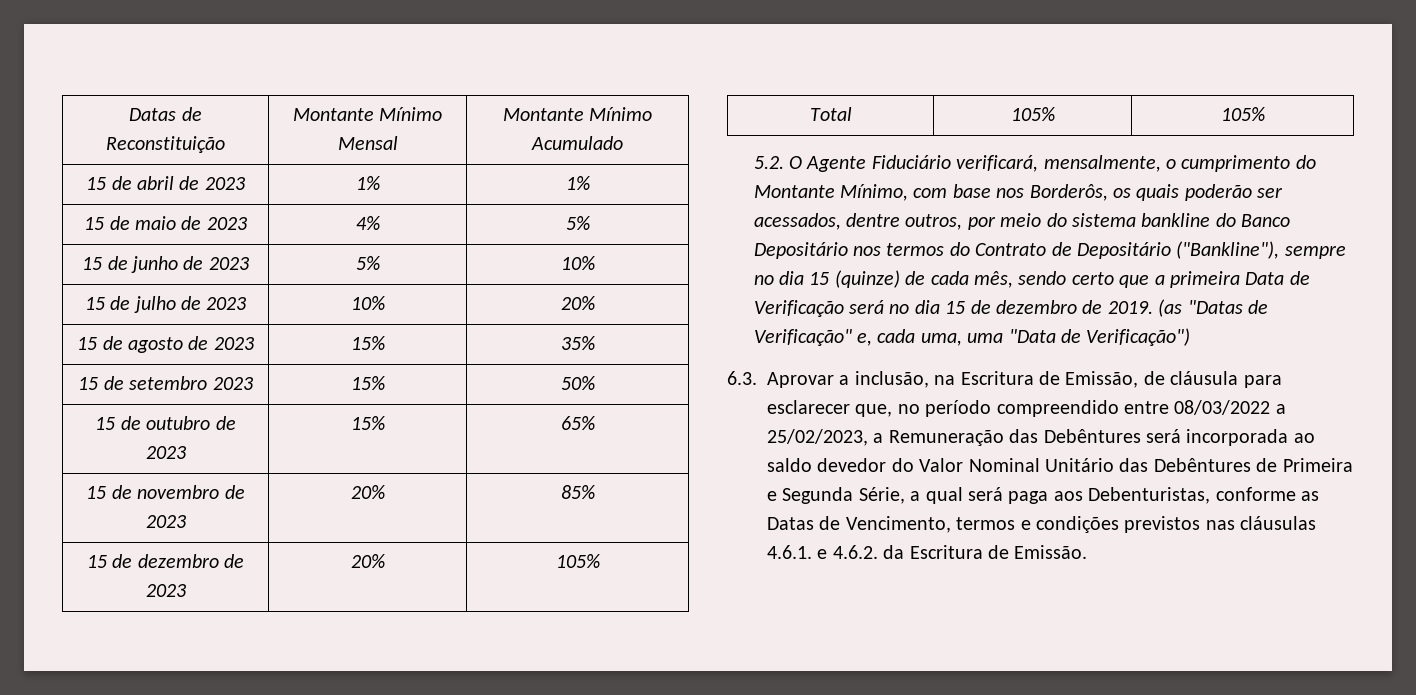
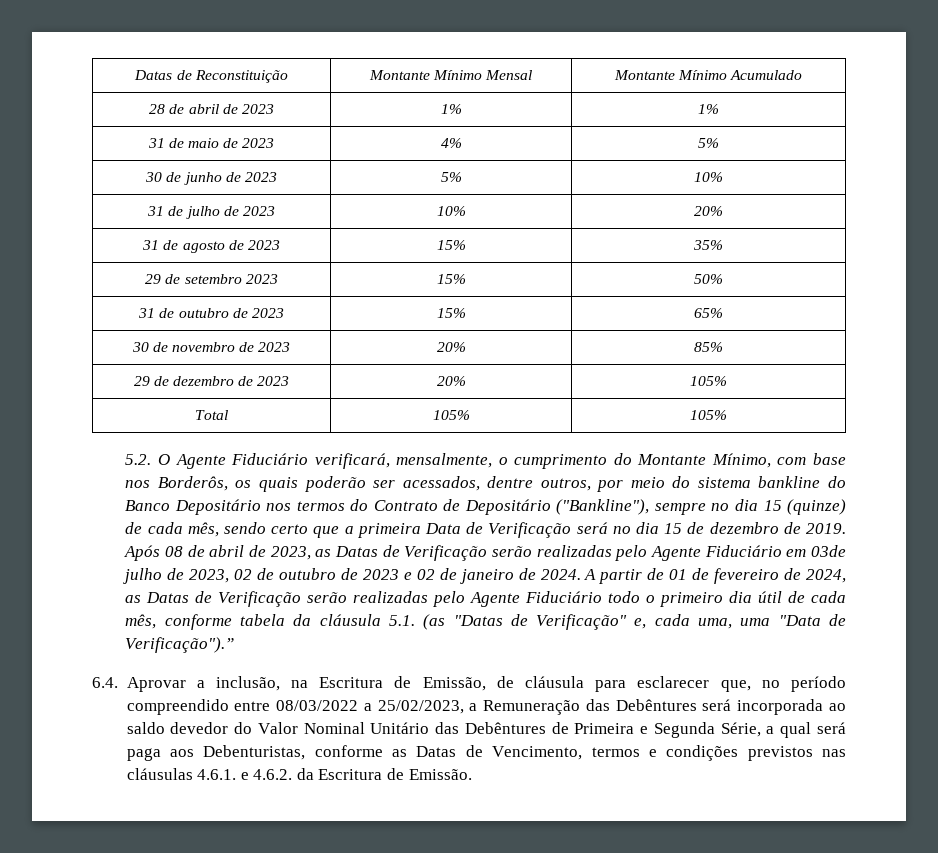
- 15 de abril de 2023 | 1% | 1%
+ 28 de abril de 2023 | 1% | 1%
- 15 de maio de 2023 | 4% | 5%
+ 31 de maio de 2023 | 4% | 5%
- 15 de junho de 2023 | 5% | 10%
+ 30 de junho de 2023 | 5% | 10%
- 15 de julho de 2023 | 10% | 20%
+ 31 de julho de 2023 | 10% | 20%
- 15 de agosto de 2023 | 15% | 35%
+ 31 de agosto de 2023 | 15% | 35%
- 15 de setembro 2023 | 15% | 50%
+ 29 de setembro 2023 | 15% | 50%
- 15 de outubro de 2023 | 15% | 65%
+ 31 de outubro de 2023 | 15% | 65%
- 15 de novembro de 2023 | 20% | 85%
+ 30 de novembro de 2023 | 20% | 85%
- 15 de dezembro de 2023 | 20% | 105%
+ 29 de dezembro de 2023 | 20% | 105%
- (as "Datas de Verificação" e, cada uma, uma "Data de Verificação")
- 6.3. Aprovar a inclusão, na Escritura de Emissão, de cláusula para esclarecer que, no período compreendido entre 08/03/2022 a 25/02/2023, a Remuneração das Debêntures será incorporada ao saldo devedor do Valor Nominal Unitário das Debêntures de Primeira e Segunda Série, a qual será paga aos Debenturistas, conforme as Datas de Vencimento, termos e condições previstos nas cláusulas 4.6.1. e 4.6.2. da Escritura de Emissão.
+ Após 08 de abril de 2023, as Datas de Verificação serão realizadas pelo Agente Fiduciário em 03de julho de 2023, 02 de outubro de 2023 e 02 de janeiro de 2024. A partir de 01 de fevereiro de 2024, as Datas de Verificação serão realizadas pelo Agente Fiduciário todo o primeiro dia útil de cada mês, conforme tabela da cláusula 5.1. (as "Datas de Verificação" e, cada uma, uma "Data de Verificação").”
+ 6.4. Aprovar a inclusão, na Escritura de Emissão, de cláusula para esclarecer que, no período compreendido entre 08/03/2022 a 25/02/2023, a Remuneração das Debêntures será incorporada ao saldo devedor do Valor Nominal Unitário das Debêntures de Primeira e Segunda Série, a qual será paga aos Debenturistas, conforme as Datas de Vencimento, termos e condições previstos nas cláusulas 4.6.1. e 4.6.2. da Escritura de Emissão.

